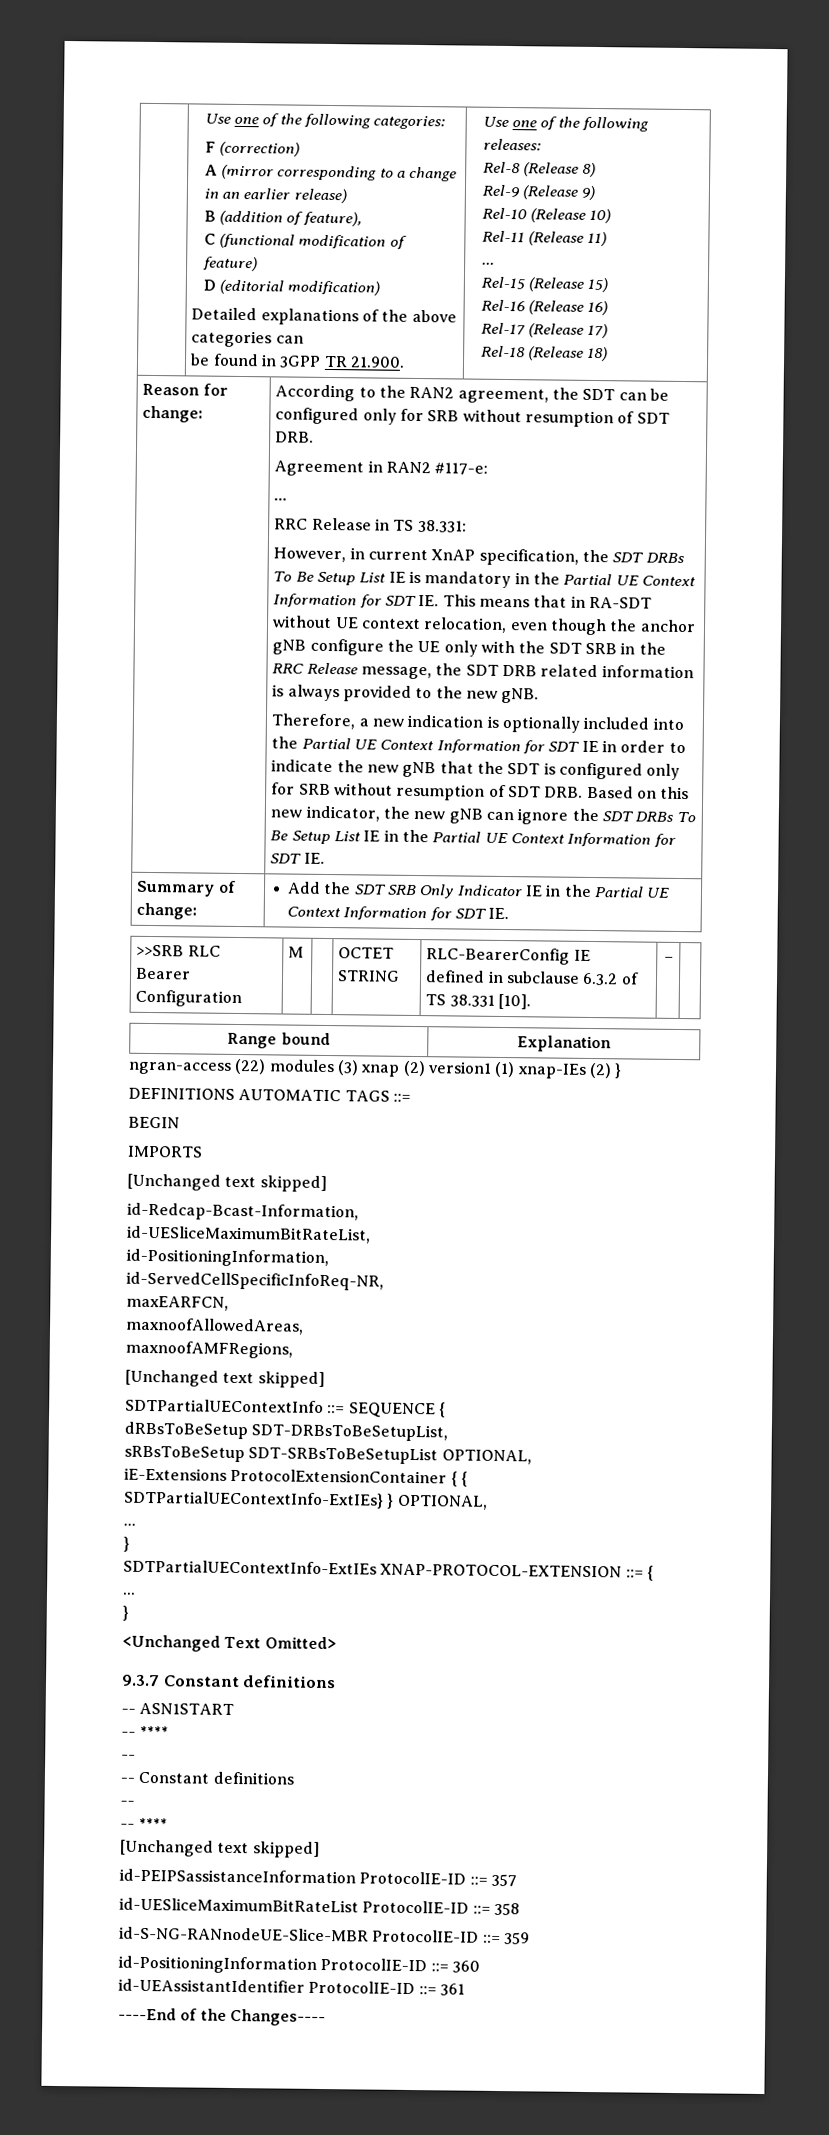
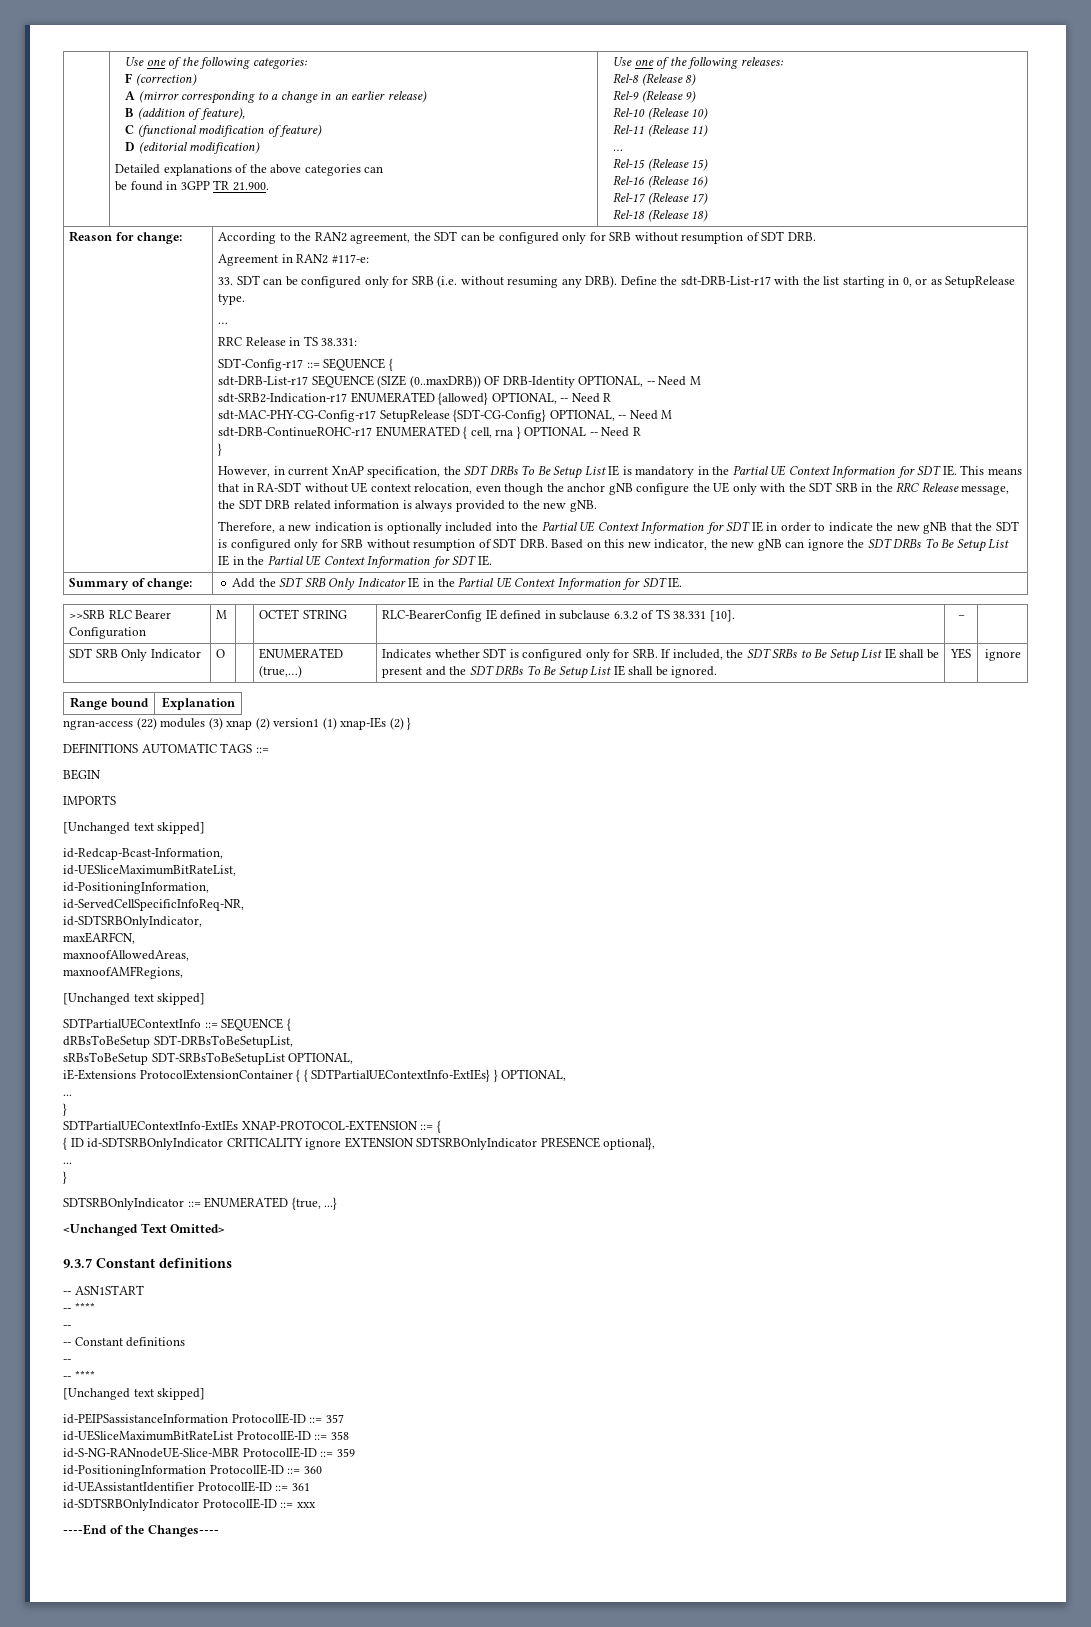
+ 33. SDT can be configured only for SRB (i.e. without resuming any DRB). Define the sdt-DRB-List-r17 with the list starting in 0, or as SetupRelease type.
+ SDT-Config-r17 ::= SEQUENCE {
+ sdt-DRB-List-r17 SEQUENCE (SIZE (0..maxDRB)) OF DRB-Identity OPTIONAL, -- Need M
+ sdt-SRB2-Indication-r17 ENUMERATED {allowed} OPTIONAL, -- Need R
+ sdt-MAC-PHY-CG-Config-r17 SetupRelease {SDT-CG-Config} OPTIONAL, -- Need M
+ sdt-DRB-ContinueROHC-r17 ENUMERATED { cell, rna } OPTIONAL -- Need R
+ }
+ SDT SRB Only Indicator | O | | ENUMERATED (true,…) | Indicates whether SDT is configured only for SRB. If included, the SDT SRBs to Be Setup List IE shall be present and the SDT DRBs To Be Setup List IE shall be ignored. | YES | ignore
+ id-SDTSRBOnlyIndicator,
  SDTPartialUEContextInfo-ExtIEs XNAP-PROTOCOL-EXTENSION ::= {
+ { ID id-SDTSRBOnlyIndicator CRITICALITY ignore EXTENSION SDTSRBOnlyIndicator PRESENCE optional},
  ...
  }
+ SDTSRBOnlyIndicator ::= ENUMERATED {true, ...}
+ id-SDTSRBOnlyIndicator ProtocolIE-ID ::= xxx

